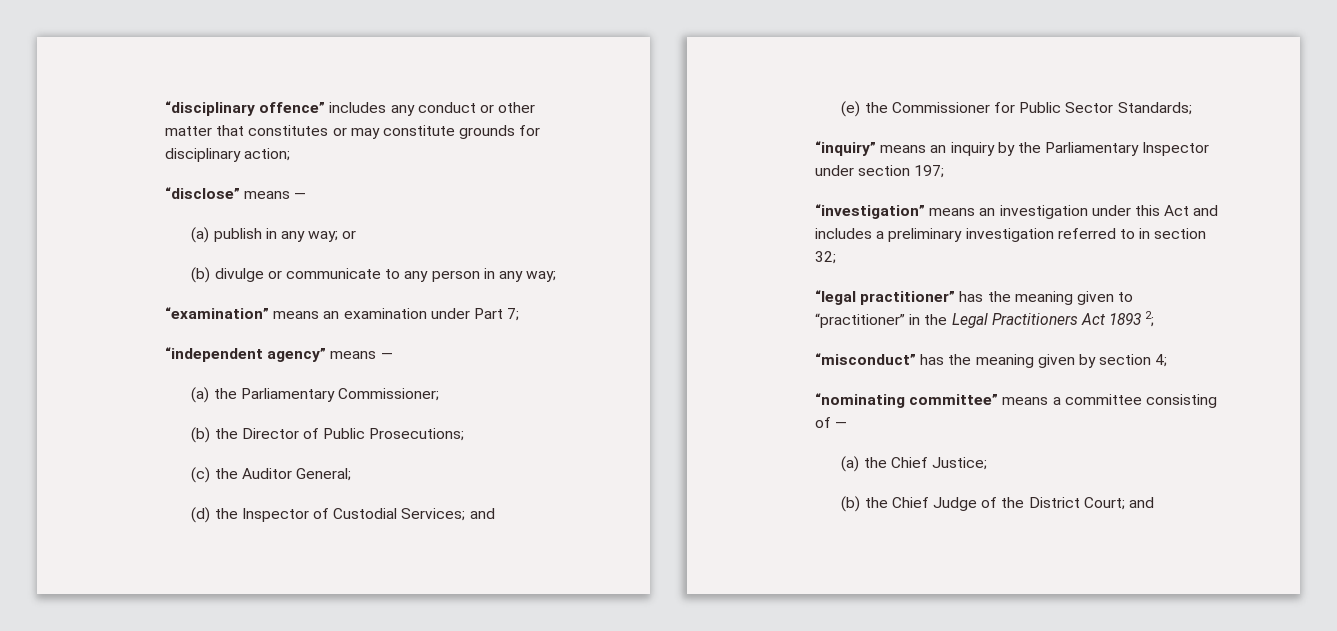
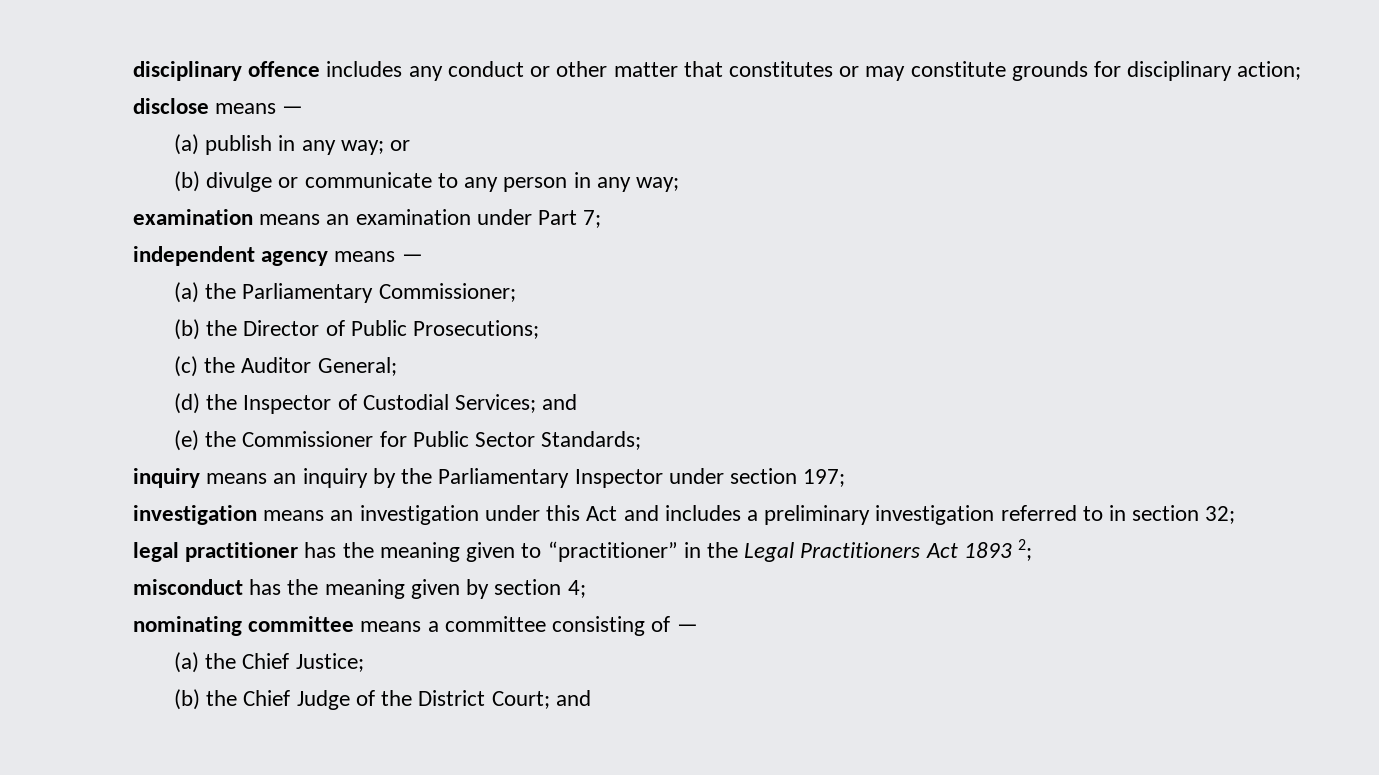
- “disciplinary offence” includes any conduct or other matter that constitutes or may constitute grounds for disciplinary action;
+ disciplinary offence includes any conduct or other matter that constitutes or may constitute grounds for disciplinary action;
- “disclose” means —
+ disclose means —
- “examination” means an examination under Part 7;
+ examination means an examination under Part 7;
- “independent agency” means —
+ independent agency means —
- “inquiry” means an inquiry by the Parliamentary Inspector under section 197;
+ inquiry means an inquiry by the Parliamentary Inspector under section 197;
- “investigation” means an investigation under this Act and includes a preliminary investigation referred to in section 32;
+ investigation means an investigation under this Act and includes a preliminary investigation referred to in section 32;
- “legal practitioner” has the meaning given to “practitioner” in the Legal Practitioners Act 1893 2;
+ legal practitioner has the meaning given to “practitioner” in the Legal Practitioners Act 1893 2;
- “misconduct” has the meaning given by section 4;
+ misconduct has the meaning given by section 4;
- “nominating committee” means a committee consisting of —
+ nominating committee means a committee consisting of —

